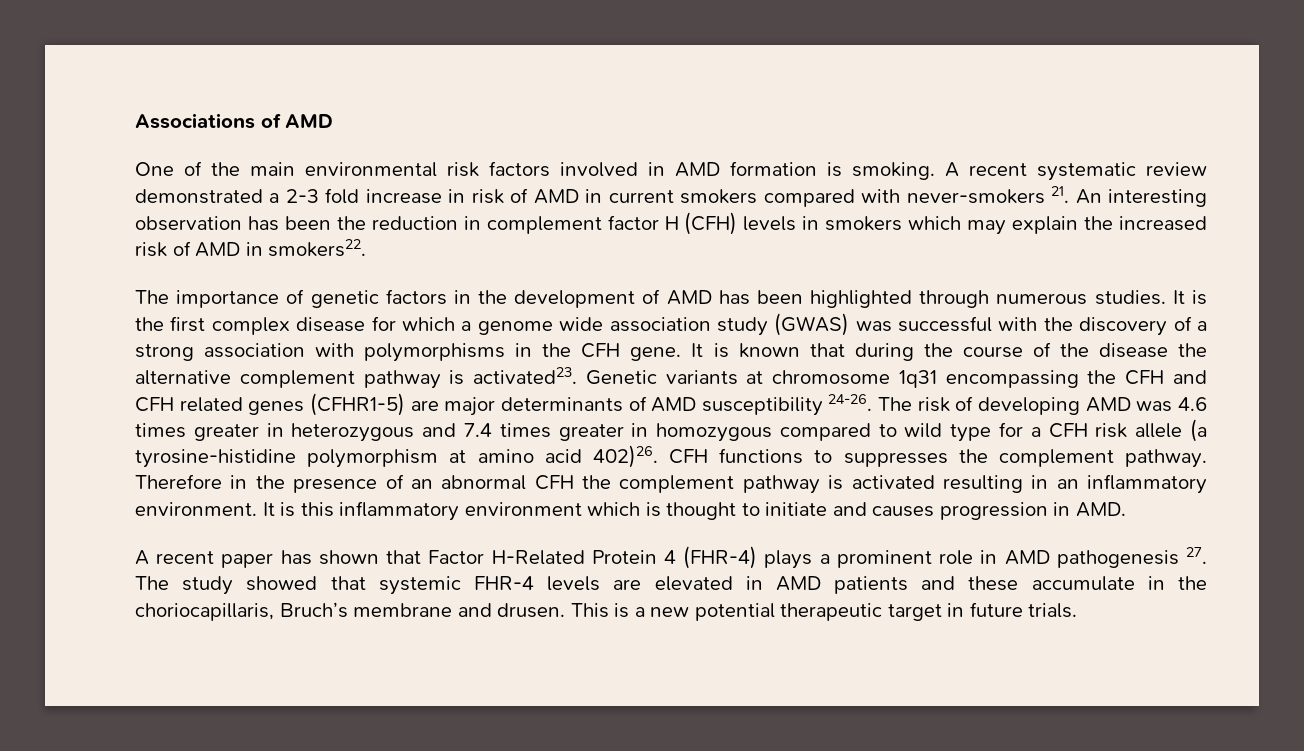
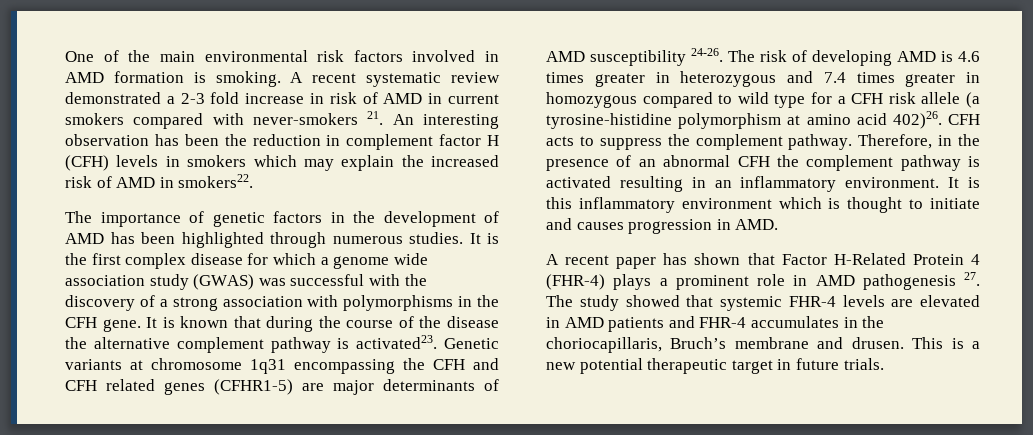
- Associations of AMD
- The risk of developing AMD was 4.6 times greater in heterozygous and 7.4 times greater in homozygous compared to wild type for a CFH risk allele (a tyrosine-histidine polymorphism at amino acid 402)26.
+ The risk of developing AMD is 4.6 times greater in heterozygous and 7.4 times greater in homozygous compared to wild type for a CFH risk allele (a tyrosine-histidine polymorphism at amino acid 402)26.
- CFH functions to suppresses the complement pathway.
+ CFH acts to suppress the complement pathway.
- Therefore in the presence of an abnormal CFH the complement pathway is activated resulting in an inflammatory environment.
+ Therefore, in the presence of an abnormal CFH the complement pathway is activated resulting in an inflammatory environment.
- A recent paper has shown that Factor H-Related Protein 4 (FHR-4) plays a prominent role in AMD pathogenesis 27. The study showed that systemic FHR-4 levels are elevated in AMD patients and these accumulate in the choriocapillaris, Bruch’s membrane and drusen.
+ A recent paper has shown that Factor H-Related Protein 4 (FHR-4) plays a prominent role in AMD pathogenesis 27. The study showed that systemic FHR-4 levels are elevated in AMD patients and FHR-4 accumulates in the choriocapillaris, Bruch’s membrane and drusen.

